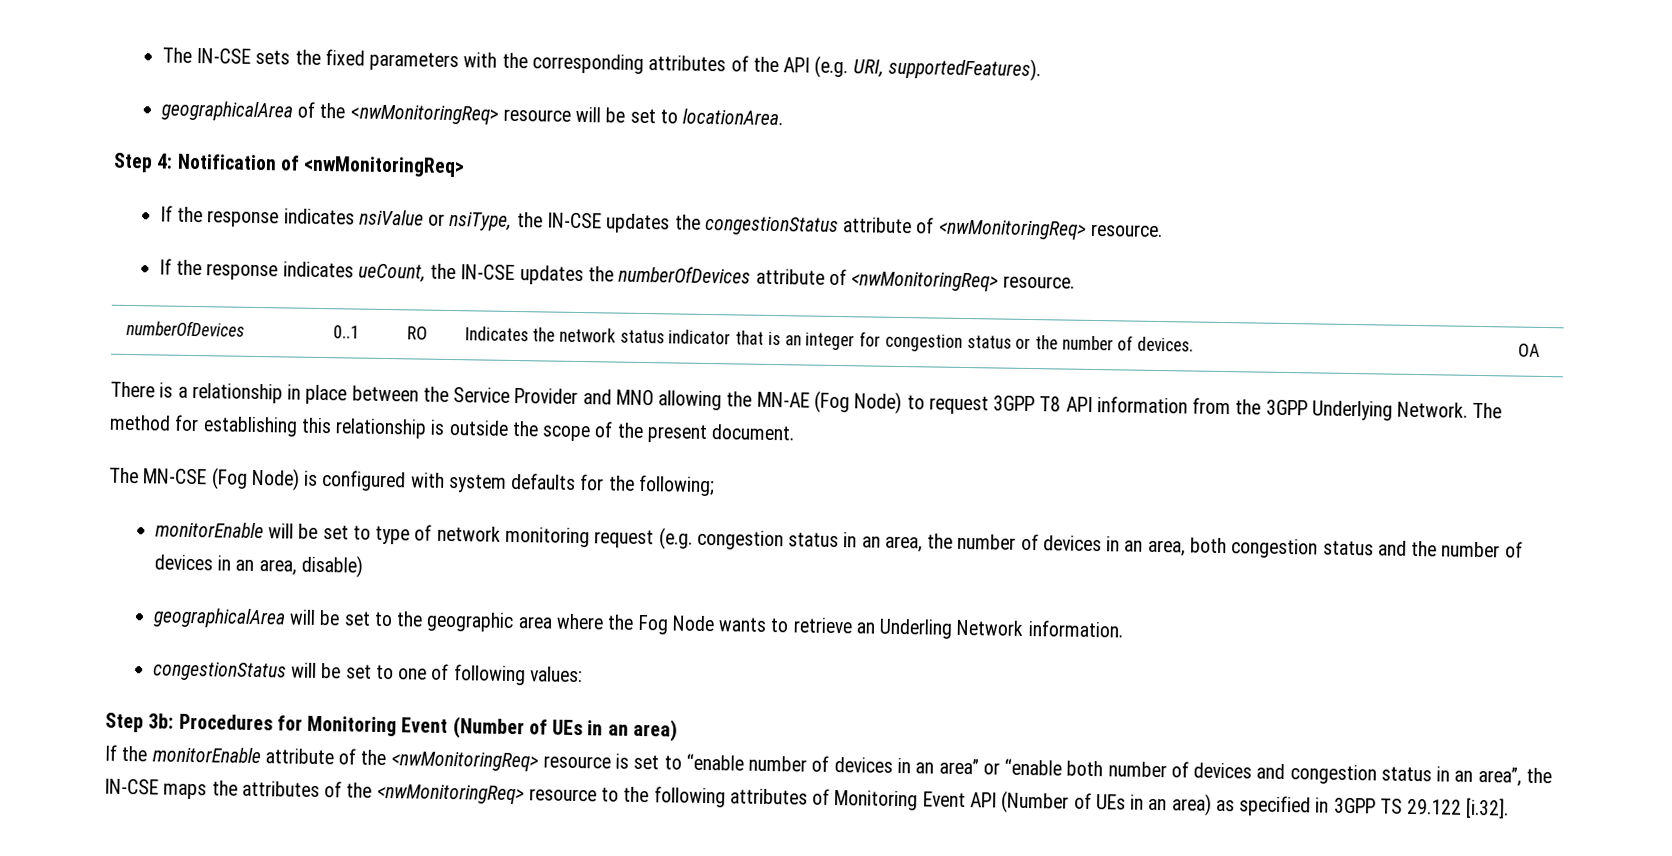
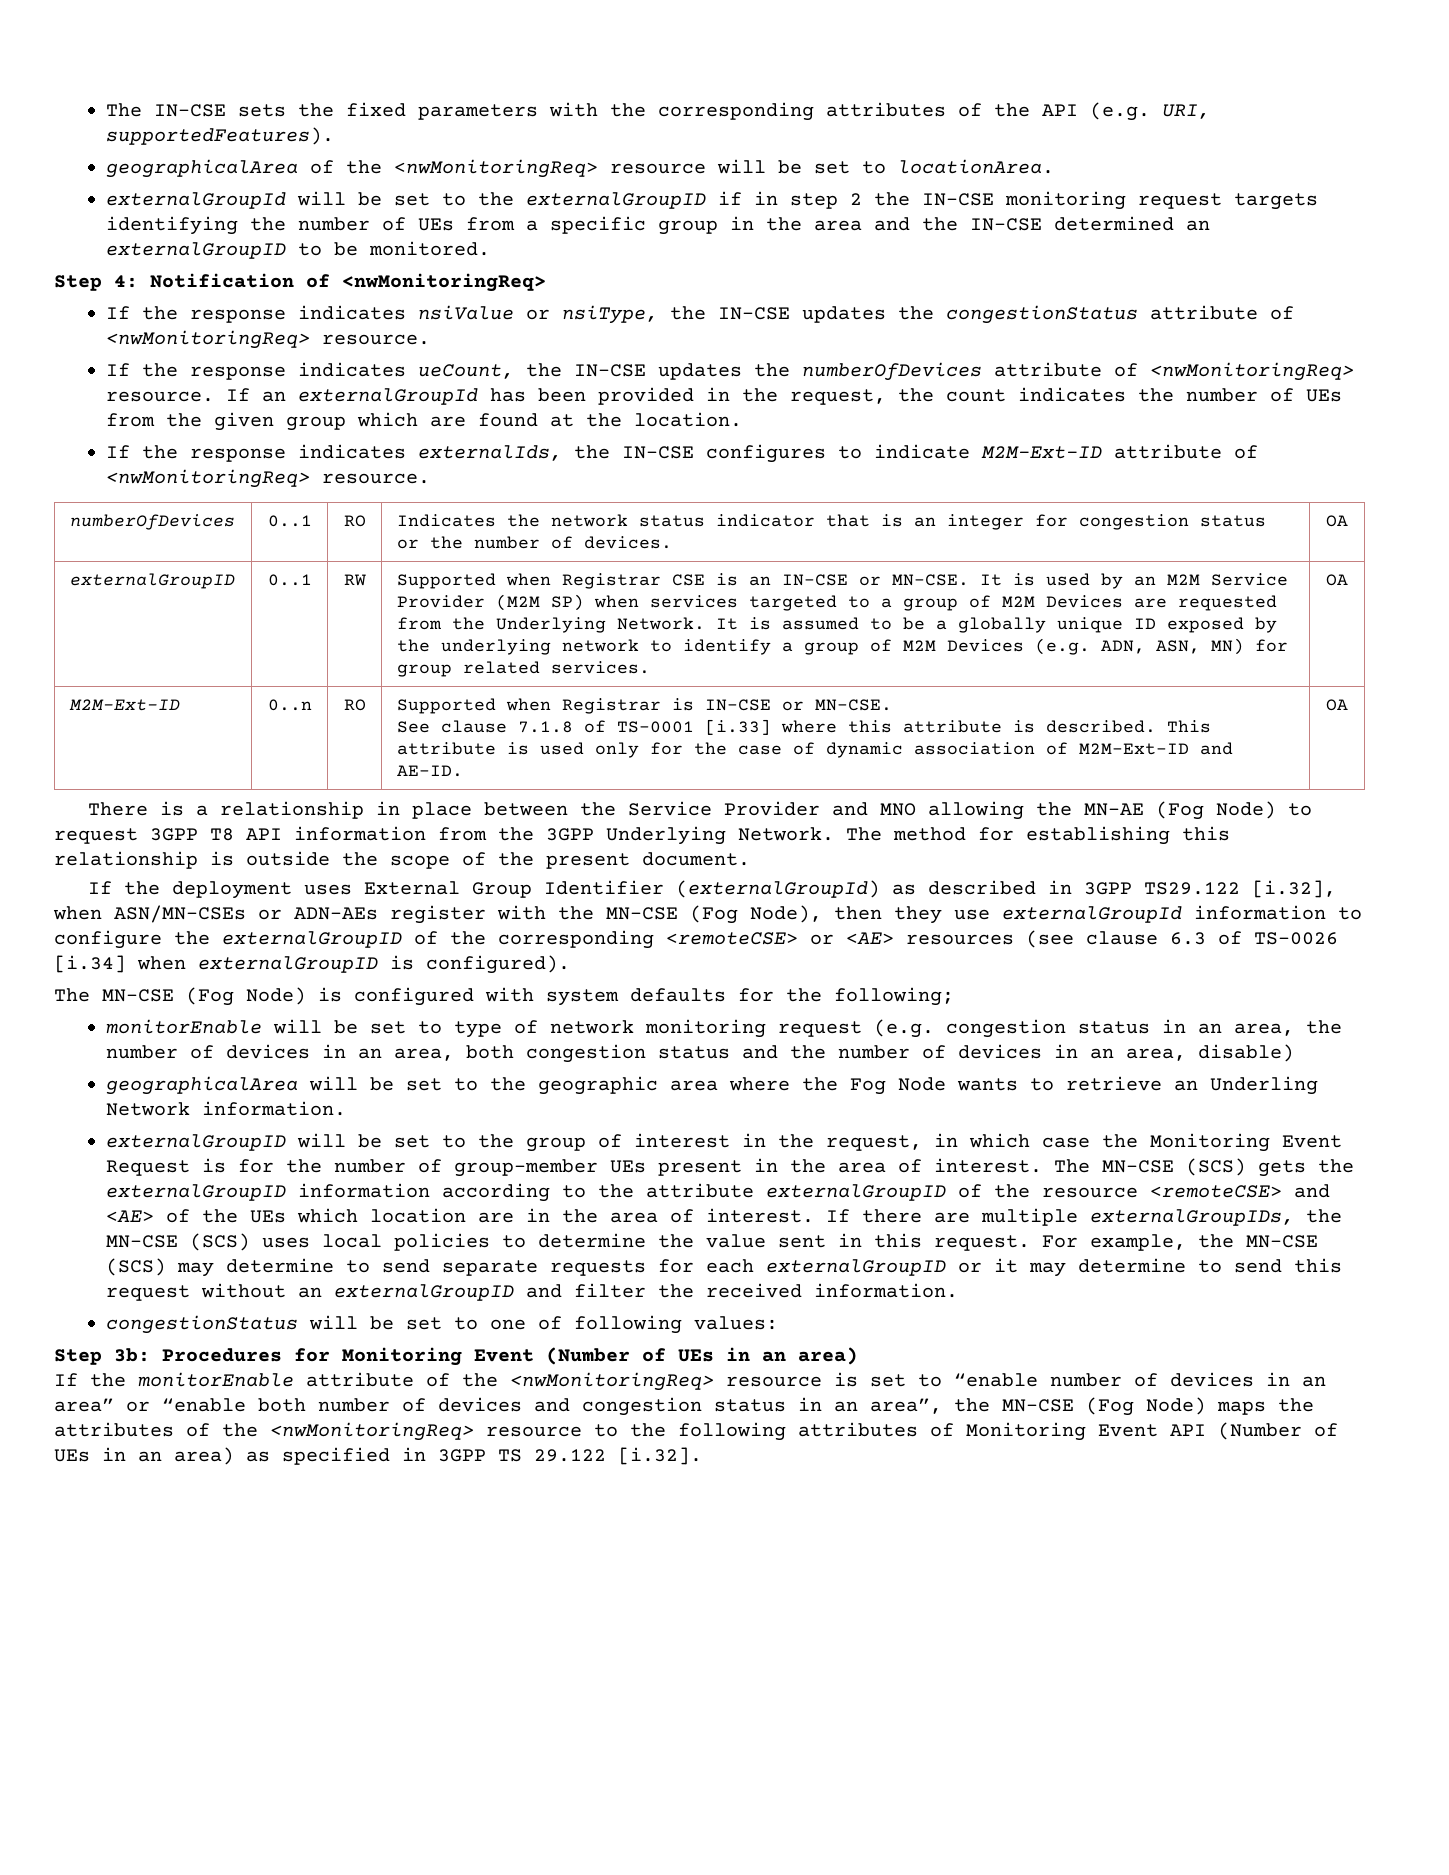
+ externalGroupId will be set to the externalGroupID if in step 2 the IN-CSE monitoring request targets identifying the number of UEs from a specific group in the area and the IN-CSE determined an externalGroupID to be monitored.
+ If an externalGroupId has been provided in the request, the count indicates the number of UEs from the given group which are found at the location.
+ If the response indicates externalIds, the IN-CSE configures to indicate M2M-Ext-ID attribute of <nwMonitoringReq> resource.
+ externalGroupID | 0..1 | RW | Supported when Registrar CSE is an IN-CSE or MN-CSE. It is used by an M2M Service Provider (M2M SP) when services targeted to a group of M2M Devices are requested from the Underlying Network. It is assumed to be a globally unique ID exposed by the underlying network to identify a group of M2M Devices (e.g. ADN, ASN, MN) for group related services. | OA
+ M2M-Ext-ID | 0..n | RO | Supported when Registrar is IN-CSE or MN-CSE.
+ See clause 7.1.8 of TS-0001 [i.33] where this attribute is described. This attribute is used only for the case of dynamic association of M2M-Ext-ID and AE-ID. | OA
+ If the deployment uses External Group Identifier (externalGroupId) as described in 3GPP TS29.122 [i.32], when ASN/MN-CSEs or ADN-AEs register with the MN-CSE (Fog Node), then they use externalGroupId information to configure the externalGroupID of the corresponding <remoteCSE> or <AE> resources (see clause 6.3 of TS-0026 [i.34] when externalGroupID is configured).
+ externalGroupID will be set to the group of interest in the request, in which case the Monitoring Event Request is for the number of group-member UEs present in the area of interest. The MN-CSE (SCS) gets the externalGroupID information according to the attribute externalGroupID of the resource <remoteCSE> and <AE> of the UEs which location are in the area of interest. If there are multiple externalGroupIDs, the MN-CSE (SCS) uses local policies to determine the value sent in this request. For example, the MN-CSE (SCS) may determine to send separate requests for each externalGroupID or it may determine to send this request without an externalGroupID and filter the received information.
- If the monitorEnable attribute of the <nwMonitoringReq> resource is set to “enable number of devices in an area” or “enable both number of devices and congestion status in an area”, the IN-CSE maps the attributes of the <nwMonitoringReq> resource to the following attributes of Monitoring Event API (Number of UEs in an area) as specified in 3GPP TS 29.122 [i.32].
+ If the monitorEnable attribute of the <nwMonitoringReq> resource is set to “enable number of devices in an area” or “enable both number of devices and congestion status in an area”, the MN-CSE (Fog Node) maps the attributes of the <nwMonitoringReq> resource to the following attributes of Monitoring Event API (Number of UEs in an area) as specified in 3GPP TS 29.122 [i.32].

